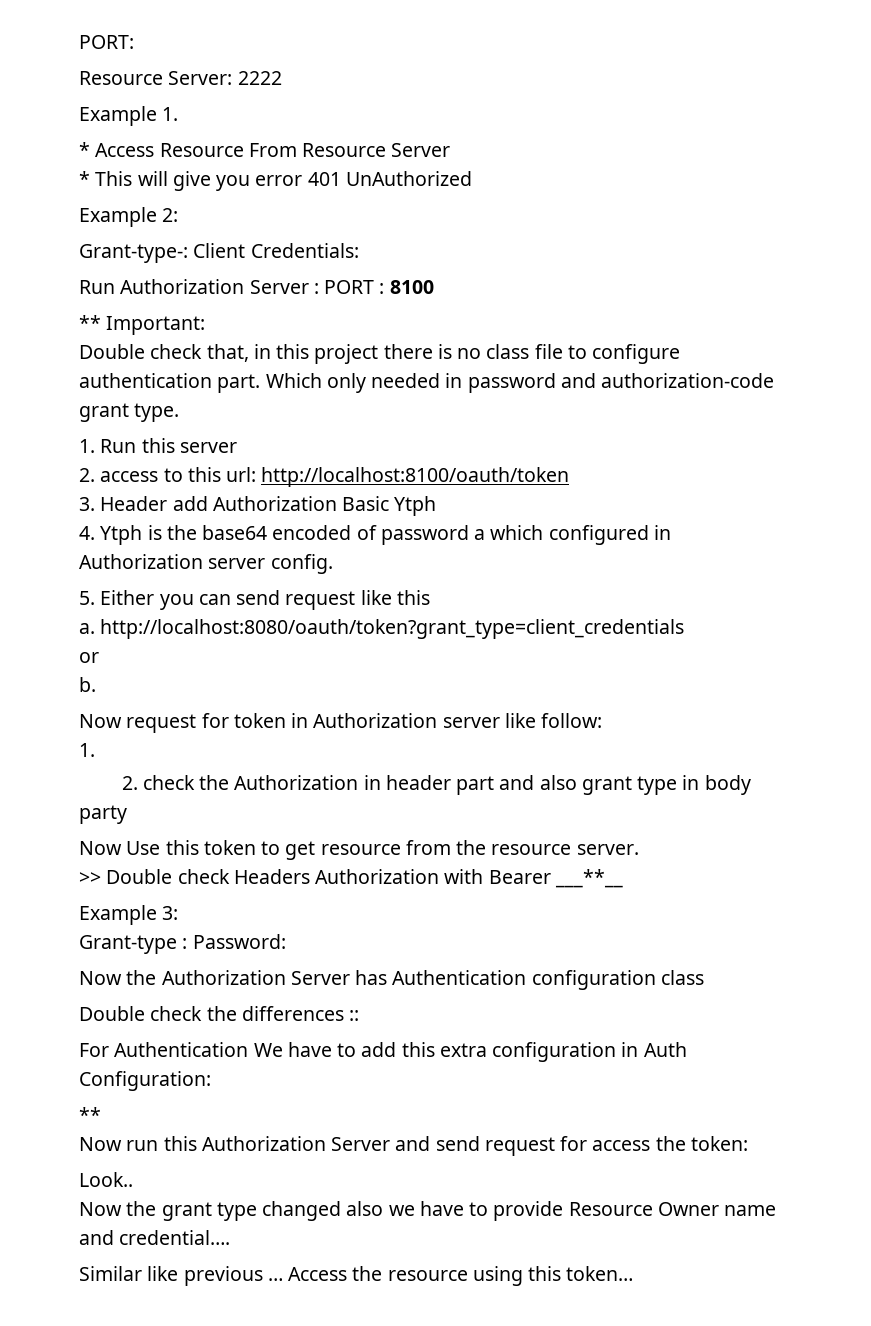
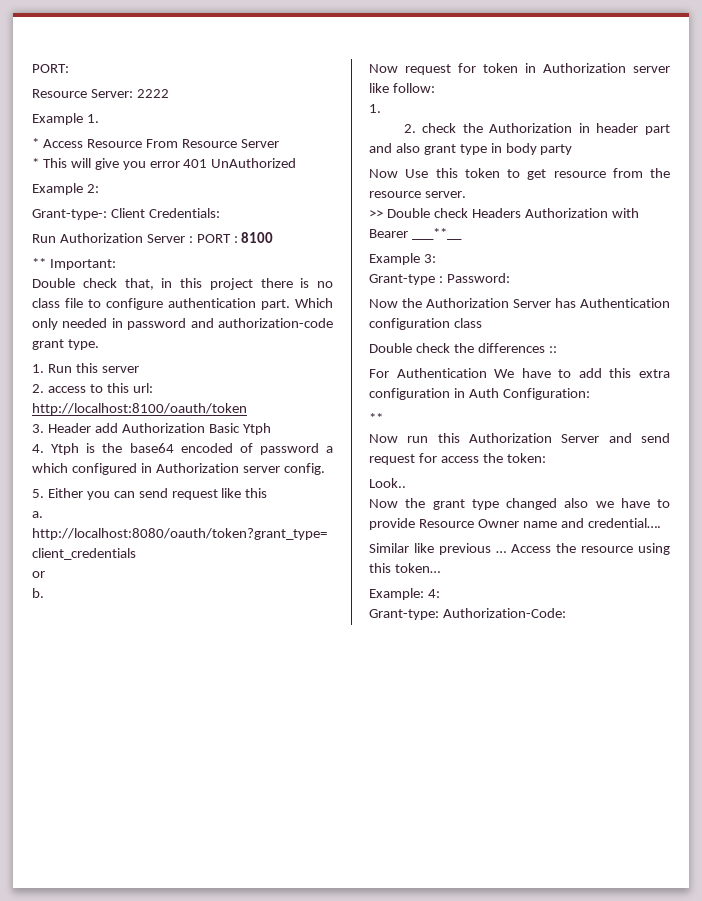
+ Example: 4:
+ Grant-type: Authorization-Code:

